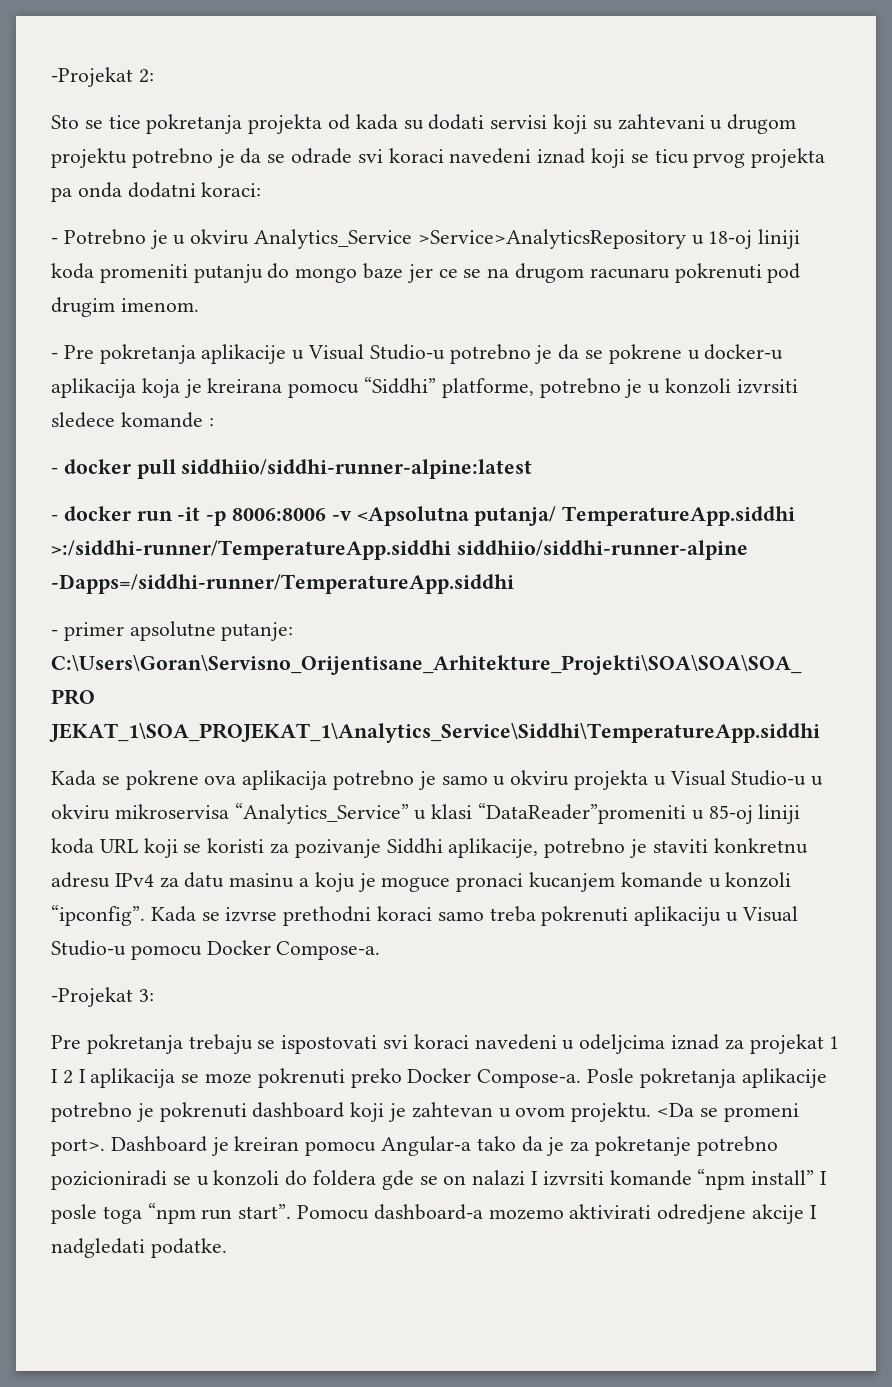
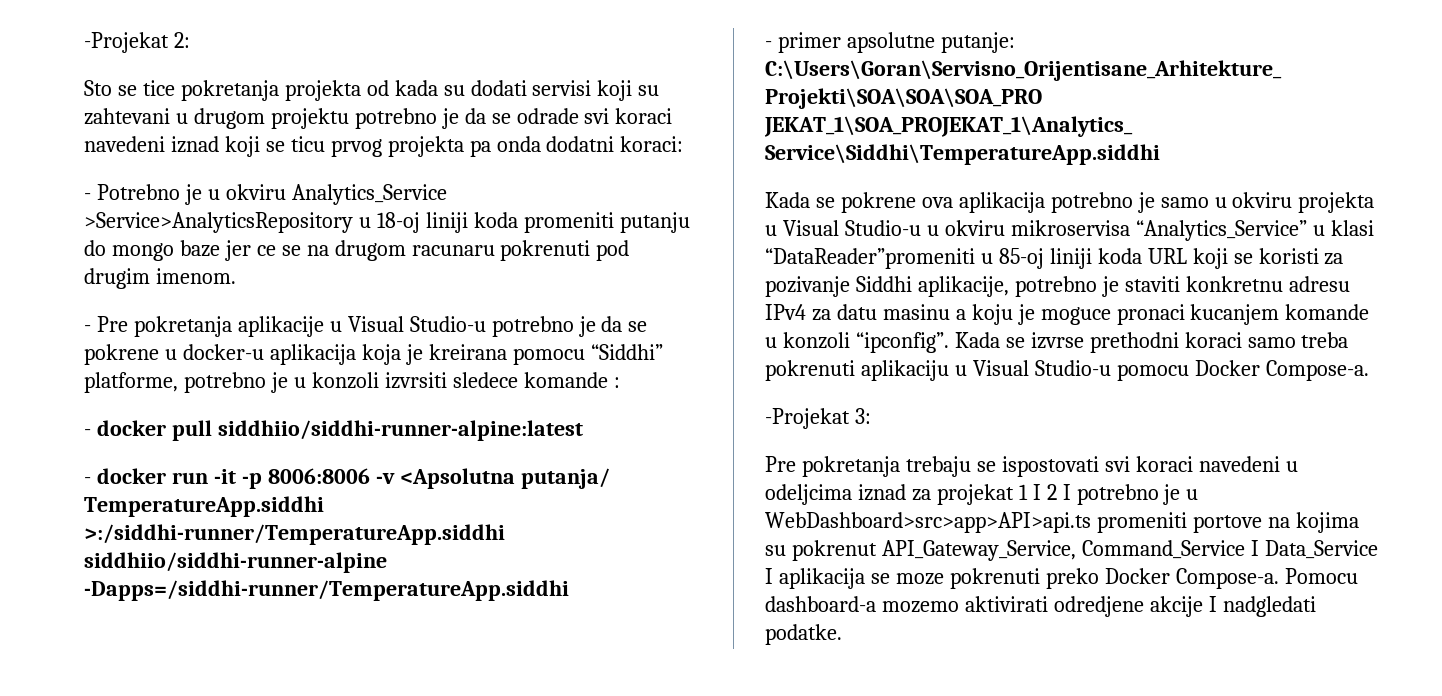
- Pre pokretanja trebaju se ispostovati svi koraci navedeni u odeljcima iznad za projekat 1 I 2 I aplikacija se moze pokrenuti preko Docker Compose-a.
+ Pre pokretanja trebaju se ispostovati svi koraci navedeni u odeljcima iznad za projekat 1 I 2 I potrebno je u WebDashboard>src>app>API>api.ts promeniti portove na kojima su pokrenut API_Gateway_Service, Command_Service I Data_Service I aplikacija se moze pokrenuti preko Docker Compose-a.
- Posle pokretanja aplikacije potrebno je pokrenuti dashboard koji je zahtevan u ovom projektu. <Da se promeni port>. Dashboard je kreiran pomocu Angular-a tako da je za pokretanje potrebno pozicioniradi se u konzoli do foldera gde se on nalazi I izvrsiti komande “npm install” I posle toga “npm run start”.

